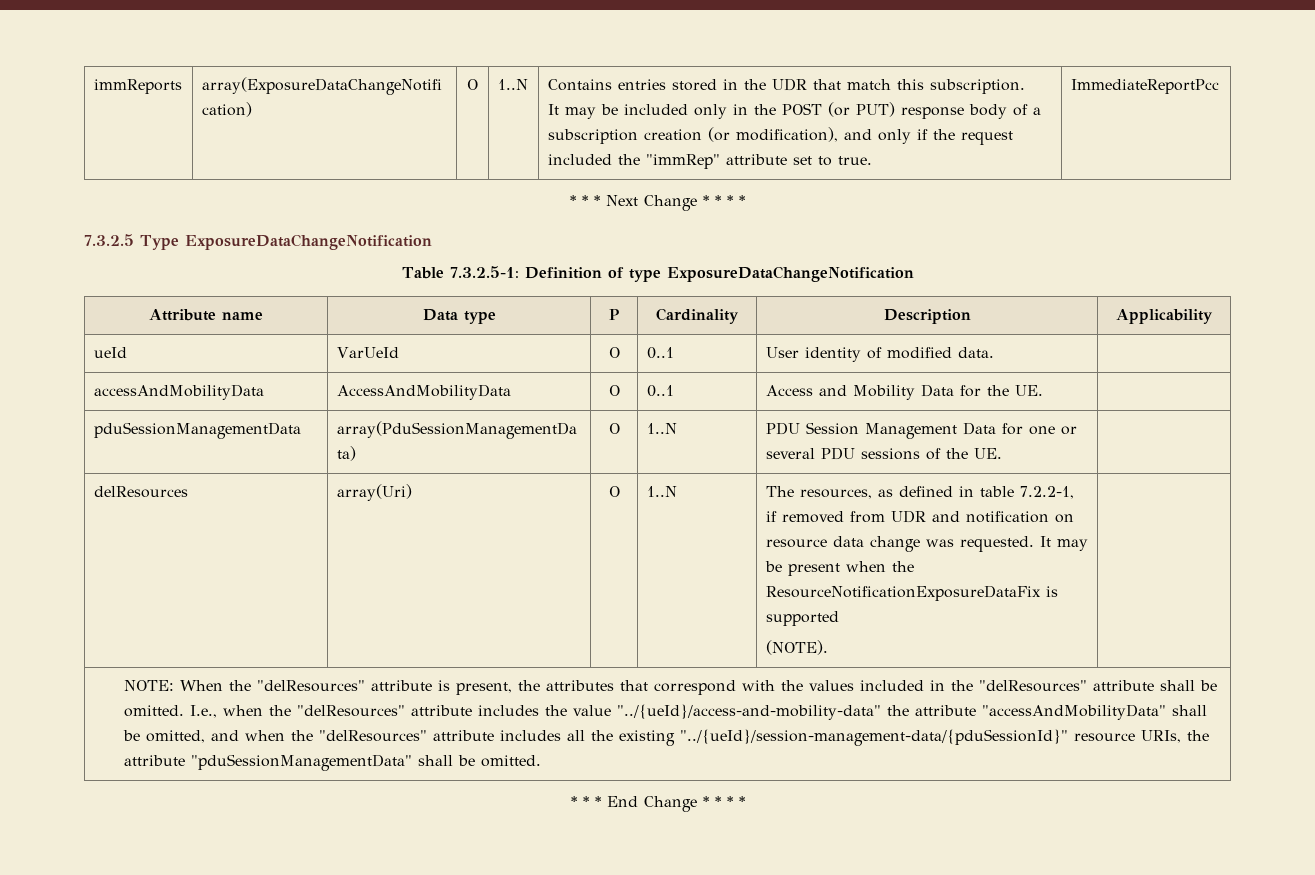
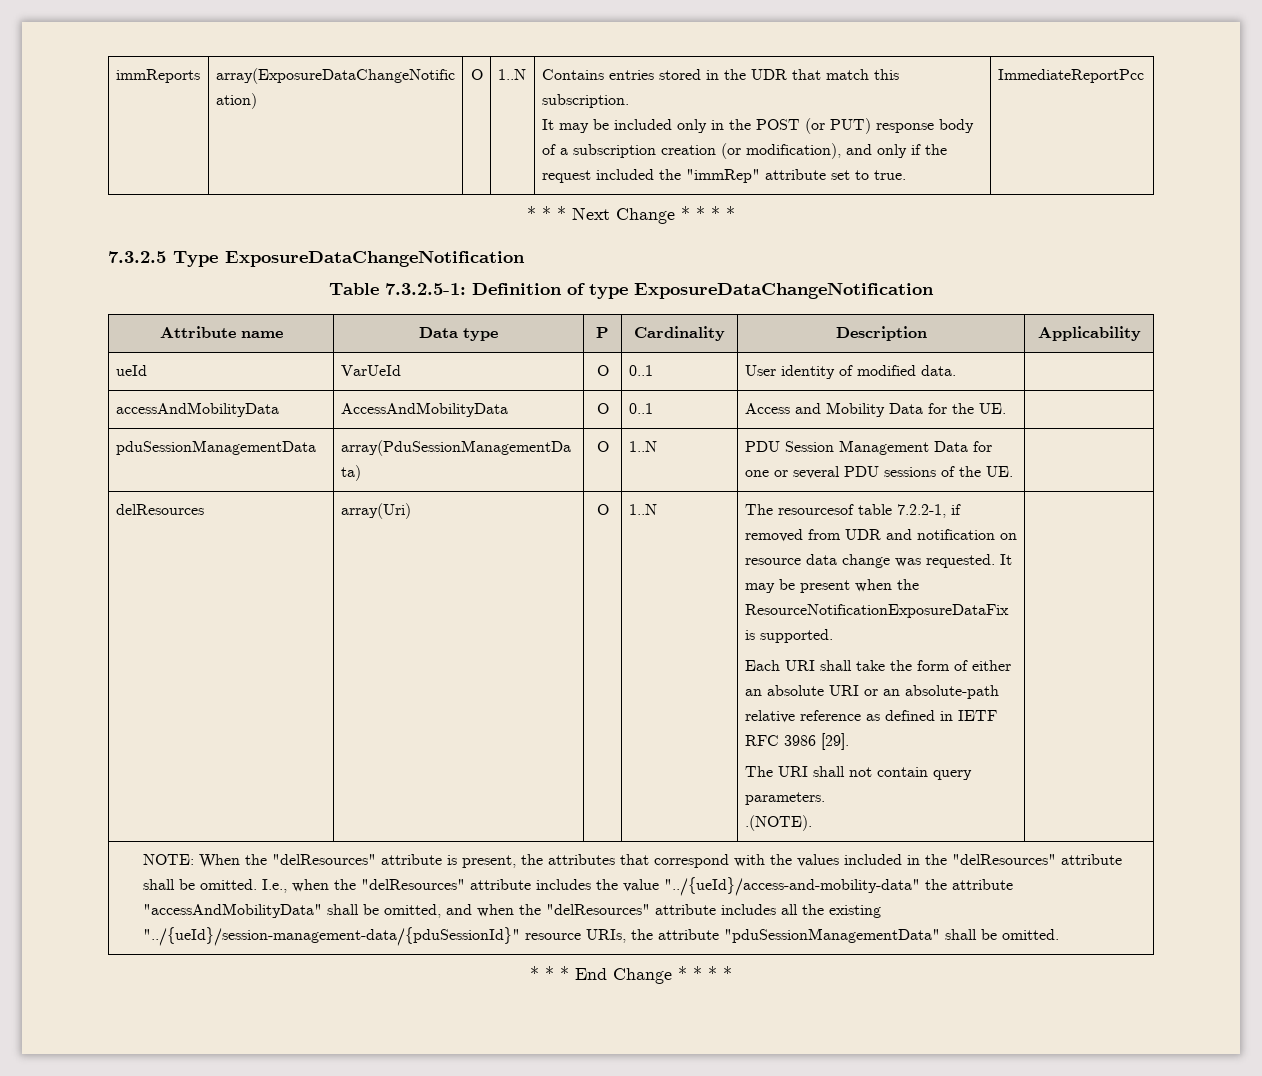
- The resources, as defined in table 7.2.2-1, if removed from UDR and notification on resource data change was requested.
+ The resourcesof table 7.2.2-1, if removed from UDR and notification on resource data change was requested.
- It may be present when the ResourceNotificationExposureDataFix is supported
- (NOTE).
+ It may be present when the ResourceNotificationExposureDataFix is supported.
+ Each URI shall take the form of either an absolute URI or an absolute-path relative reference as defined in IETF RFC 3986 [29].
+ The URI shall not contain query parameters.
+ .(NOTE).

